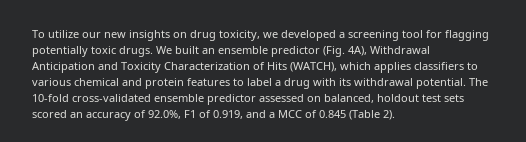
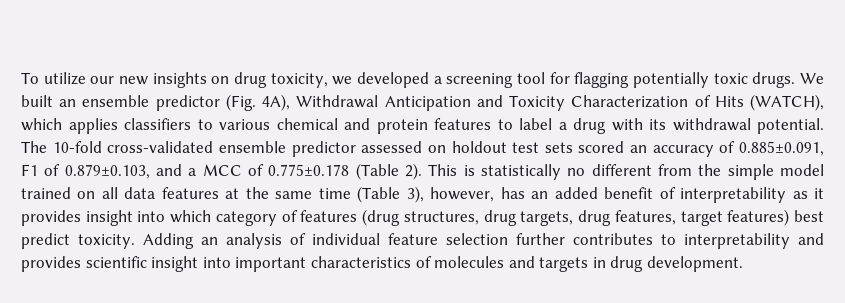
- The 10-fold cross-validated ensemble predictor assessed on balanced, holdout test sets scored an accuracy of 92.0%, F1 of 0.919, and a MCC of 0.845 (Table 2).
+ The 10-fold cross-validated ensemble predictor assessed on holdout test sets scored an accuracy of 0.885±0.091, F1 of 0.879±0.103, and a MCC of 0.775±0.178 (Table 2).
+ This is statistically no different from the simple model trained on all data features at the same time (Table 3), however, has an added benefit of interpretability as it provides insight into which category of features (drug structures, drug targets, drug features, target features) best predict toxicity. Adding an analysis of individual feature selection further contributes to interpretability and provides scientific insight into important characteristics of molecules and targets in drug development.

